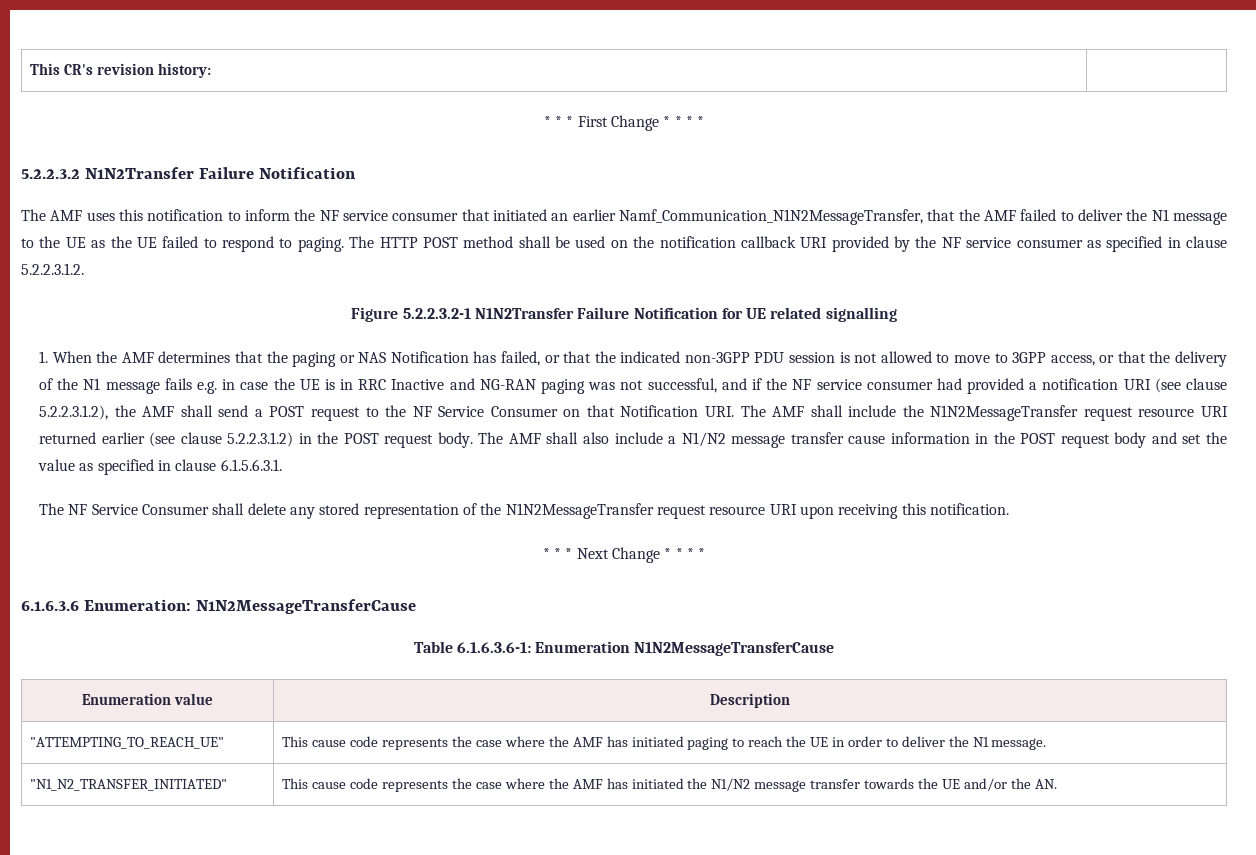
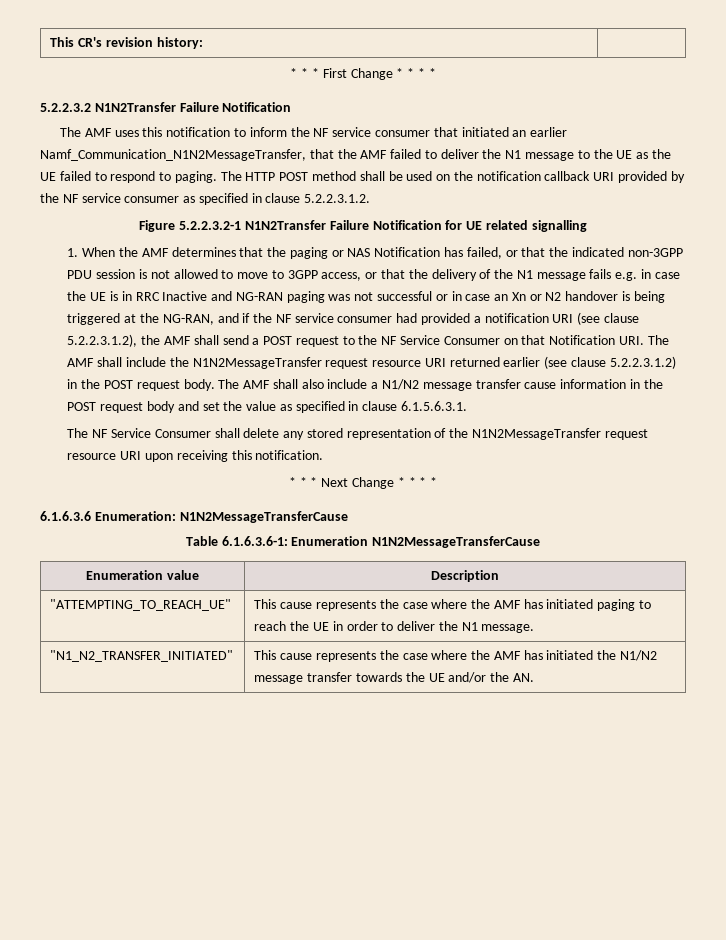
- 1. When the AMF determines that the paging or NAS Notification has failed, or that the indicated non-3GPP PDU session is not allowed to move to 3GPP access, or that the delivery of the N1 message fails e.g. in case the UE is in RRC Inactive and NG-RAN paging was not successful, and if the NF service consumer had provided a notification URI (see clause 5.2.2.3.1.2), the AMF shall send a POST request to the NF Service Consumer on that Notification URI. The AMF shall include the N1N2MessageTransfer request resource URI returned earlier (see clause 5.2.2.3.1.2) in the POST request body.
+ 1. When the AMF determines that the paging or NAS Notification has failed, or that the indicated non-3GPP PDU session is not allowed to move to 3GPP access, or that the delivery of the N1 message fails e.g. in case the UE is in RRC Inactive and NG-RAN paging was not successful or in case an Xn or N2 handover is being triggered at the NG-RAN, and if the NF service consumer had provided a notification URI (see clause 5.2.2.3.1.2), the AMF shall send a POST request to the NF Service Consumer on that Notification URI. The AMF shall include the N1N2MessageTransfer request resource URI returned earlier (see clause 5.2.2.3.1.2) in the POST request body.
- "ATTEMPTING_TO_REACH_UE" | This cause code represents the case where the AMF has initiated paging to reach the UE in order to deliver the N1 message.
+ "ATTEMPTING_TO_REACH_UE" | This cause represents the case where the AMF has initiated paging to reach the UE in order to deliver the N1 message.
- "N1_N2_TRANSFER_INITIATED" | This cause code represents the case where the AMF has initiated the N1/N2 message transfer towards the UE and/or the AN.
+ "N1_N2_TRANSFER_INITIATED" | This cause represents the case where the AMF has initiated the N1/N2 message transfer towards the UE and/or the AN.

